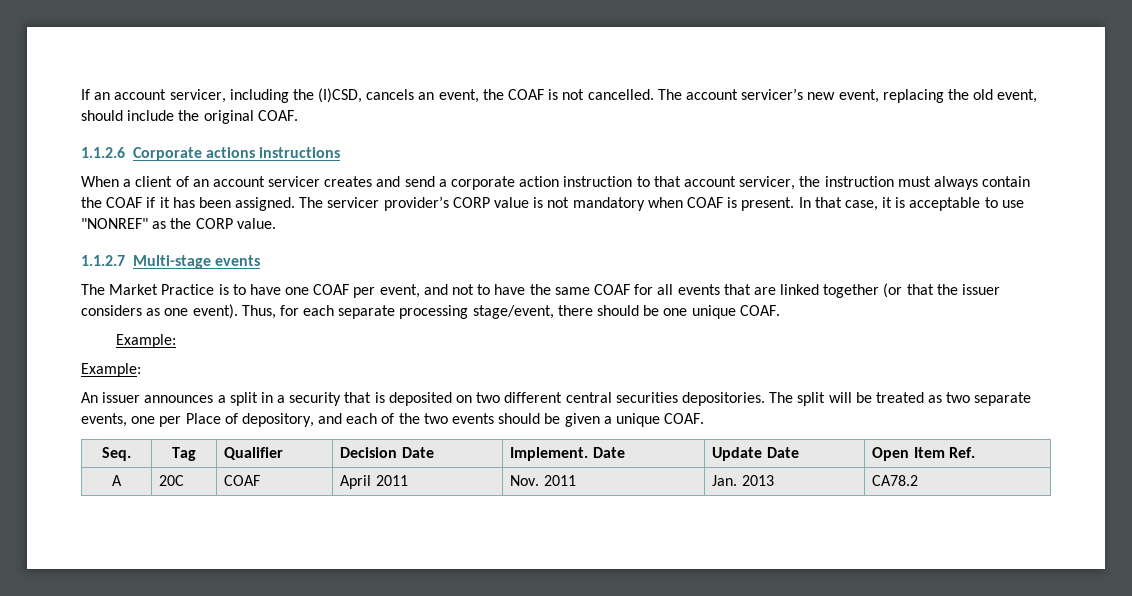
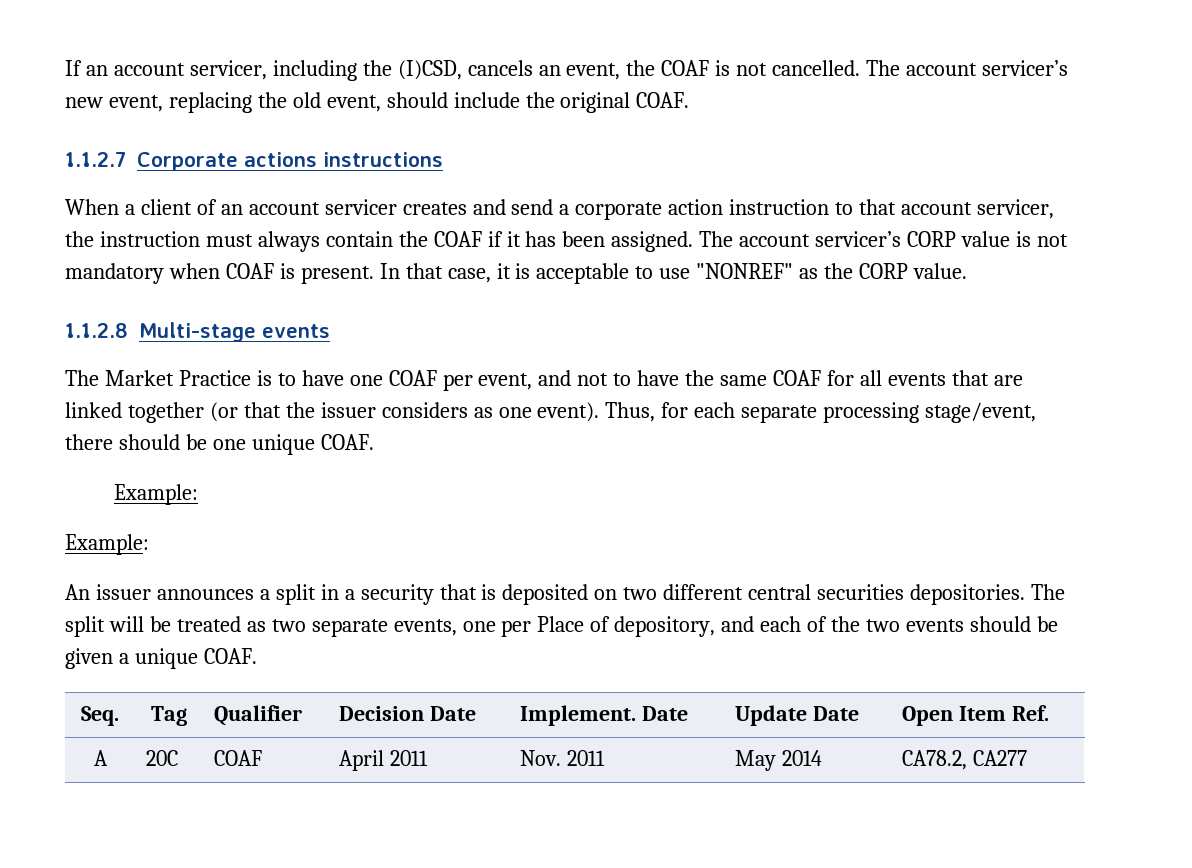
- 1.1.2.6 Corporate actions instructions
+ 1.1.2.7 Corporate actions instructions
- The servicer provider’s CORP value is not mandatory when COAF is present.
+ The account servicer’s CORP value is not mandatory when COAF is present.
- 1.1.2.7 Multi-stage events
+ 1.1.2.8 Multi-stage events
- A | 20C | COAF | April 2011 | Nov. 2011 | Jan. 2013 | CA78.2
+ A | 20C | COAF | April 2011 | Nov. 2011 | May 2014 | CA78.2, CA277

